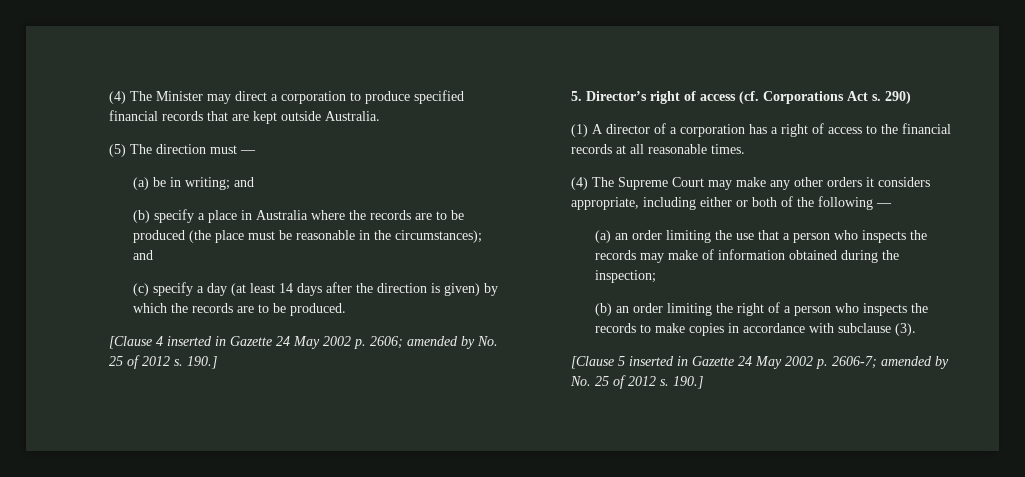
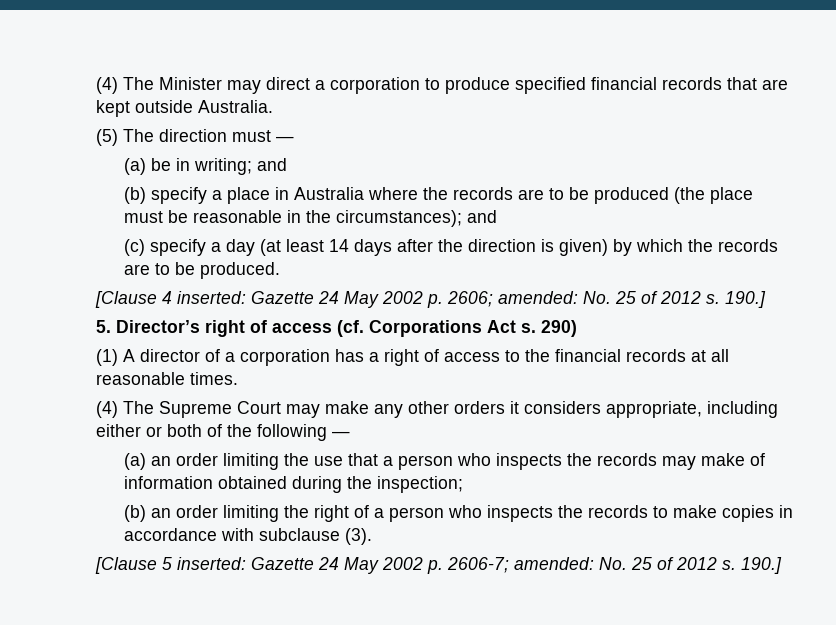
- [Clause 4 inserted in Gazette 24 May 2002 p. 2606; amended by No. 25 of 2012 s.
+ [Clause 4 inserted: Gazette 24 May 2002 p. 2606; amended: No. 25 of 2012 s.
- [Clause 5 inserted in Gazette 24 May 2002 p. 2606-7; amended by No. 25 of 2012 s.
+ [Clause 5 inserted: Gazette 24 May 2002 p. 2606-7; amended: No. 25 of 2012 s.

